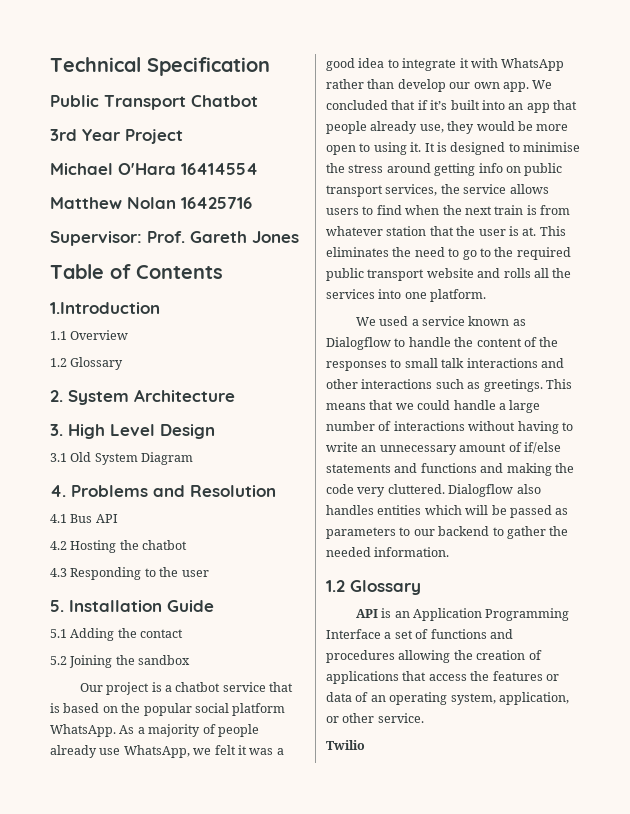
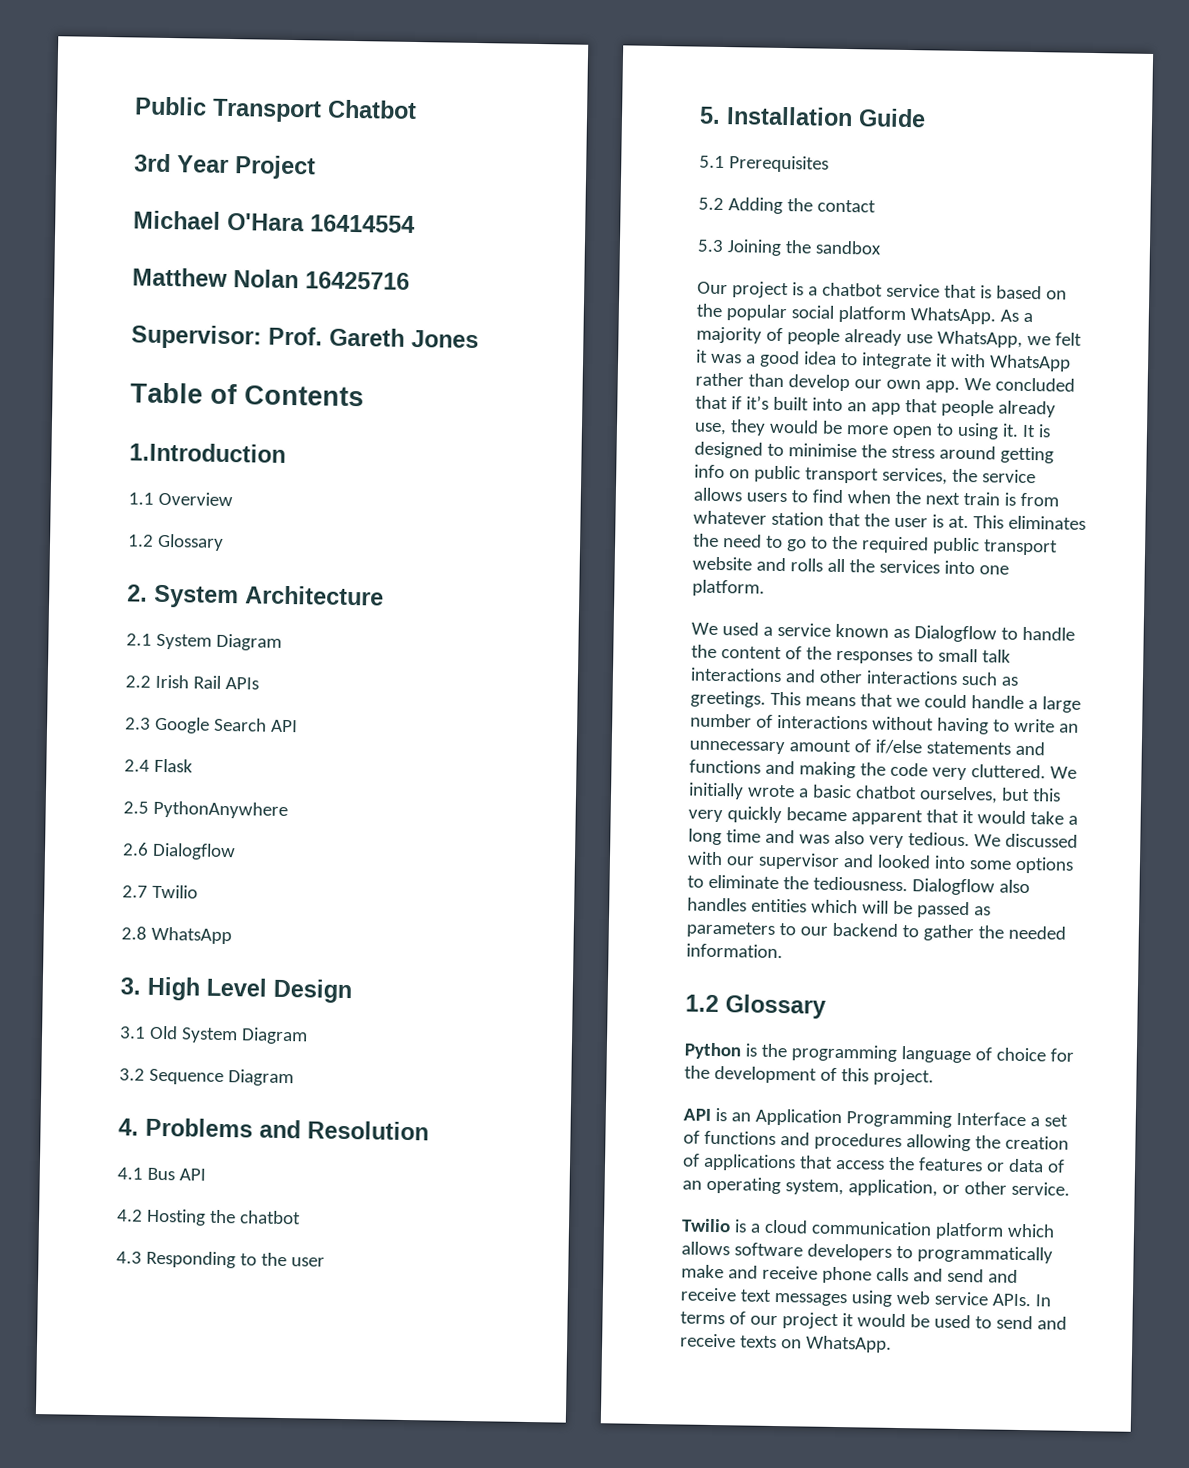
- Technical Specification
+ 2.1 System Diagram
+ 2.2 Irish Rail APIs
+ 2.3 Google Search API
+ 2.4 Flask
+ 2.5 PythonAnywhere
+ 2.6 Dialogflow
+ 2.7 Twilio
+ 2.8 WhatsApp
+ 3.2 Sequence Diagram
- 5.1 Adding the contact
+ 5.1 Prerequisites
+ 5.2 Adding the contact
- 5.2 Joining the sandbox
+ 5.3 Joining the sandbox
+ We initially wrote a basic chatbot ourselves, but this very quickly became apparent that it would take a long time and was also very tedious. We discussed with our supervisor and looked into some options to eliminate the tediousness.
+ Python is the programming language of choice for the development of this project.
- Twilio
+ Twilio is a cloud communication platform which allows software developers to programmatically make and receive phone calls and send and receive text messages using web service APIs. In terms of our project it would be used to send and receive texts on WhatsApp.

